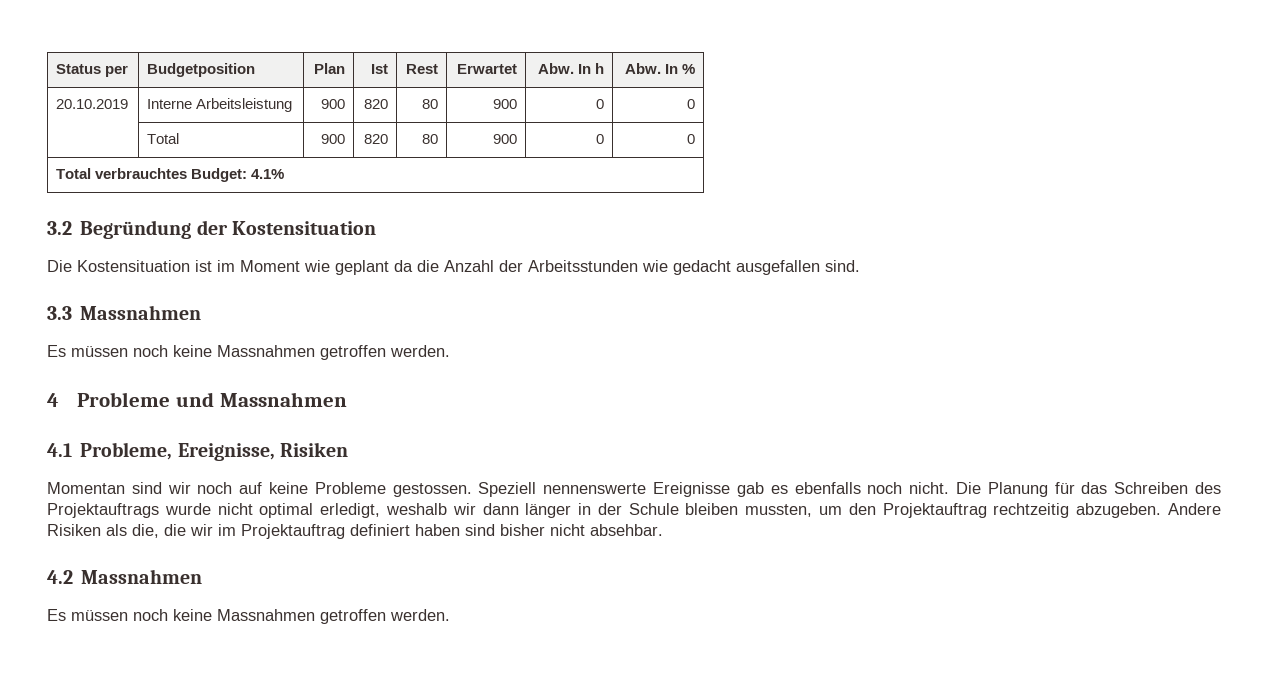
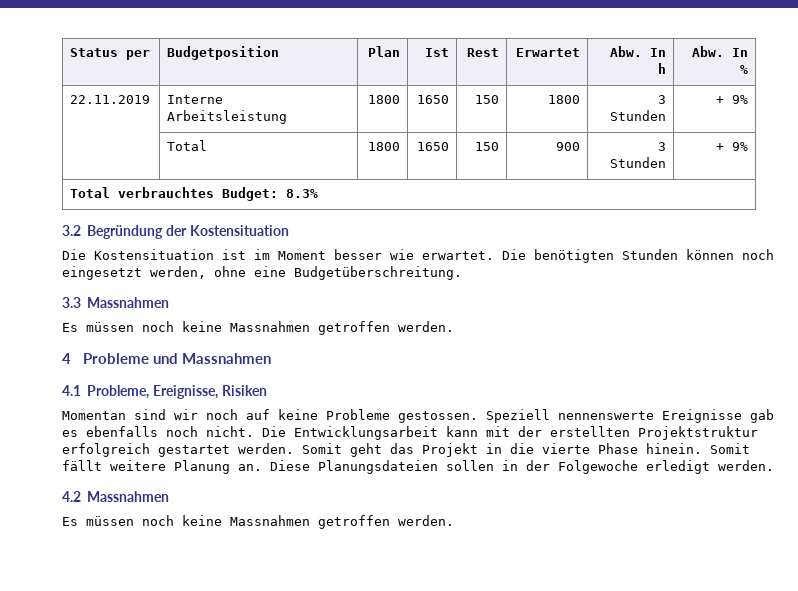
- 20.10.2019 | Interne Arbeitsleistung | 900 | 820 | 80 | 900 | 0 | 0
- | Total | 900 | 820 | 80 | 900 | 0 | 0
+ 22.11.2019 | Interne Arbeitsleistung | 1800 | 1650 | 150 | 1800 | 3 Stunden | + 9%
+ | Total | 1800 | 1650 | 150 | 900 | 3 Stunden | + 9%
- Total verbrauchtes Budget: 4.1%
+ Total verbrauchtes Budget: 8.3%
- Die Kostensituation ist im Moment wie geplant da die Anzahl der Arbeitsstunden wie gedacht ausgefallen sind.
+ Die Kostensituation ist im Moment besser wie erwartet. Die benötigten Stunden können noch eingesetzt werden, ohne eine Budgetüberschreitung.
- Die Planung für das Schreiben des Projektauftrags wurde nicht optimal erledigt, weshalb wir dann länger in der Schule bleiben mussten, um den Projektauftrag rechtzeitig abzugeben. Andere Risiken als die, die wir im Projektauftrag definiert haben sind bisher nicht absehbar.
+ Die Entwicklungsarbeit kann mit der erstellten Projektstruktur erfolgreich gestartet werden. Somit geht das Projekt in die vierte Phase hinein. Somit fällt weitere Planung an. Diese Planungsdateien sollen in der Folgewoche erledigt werden.

